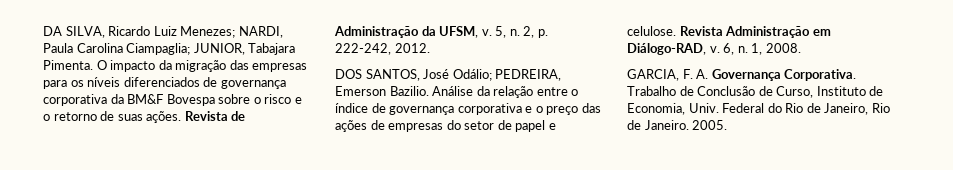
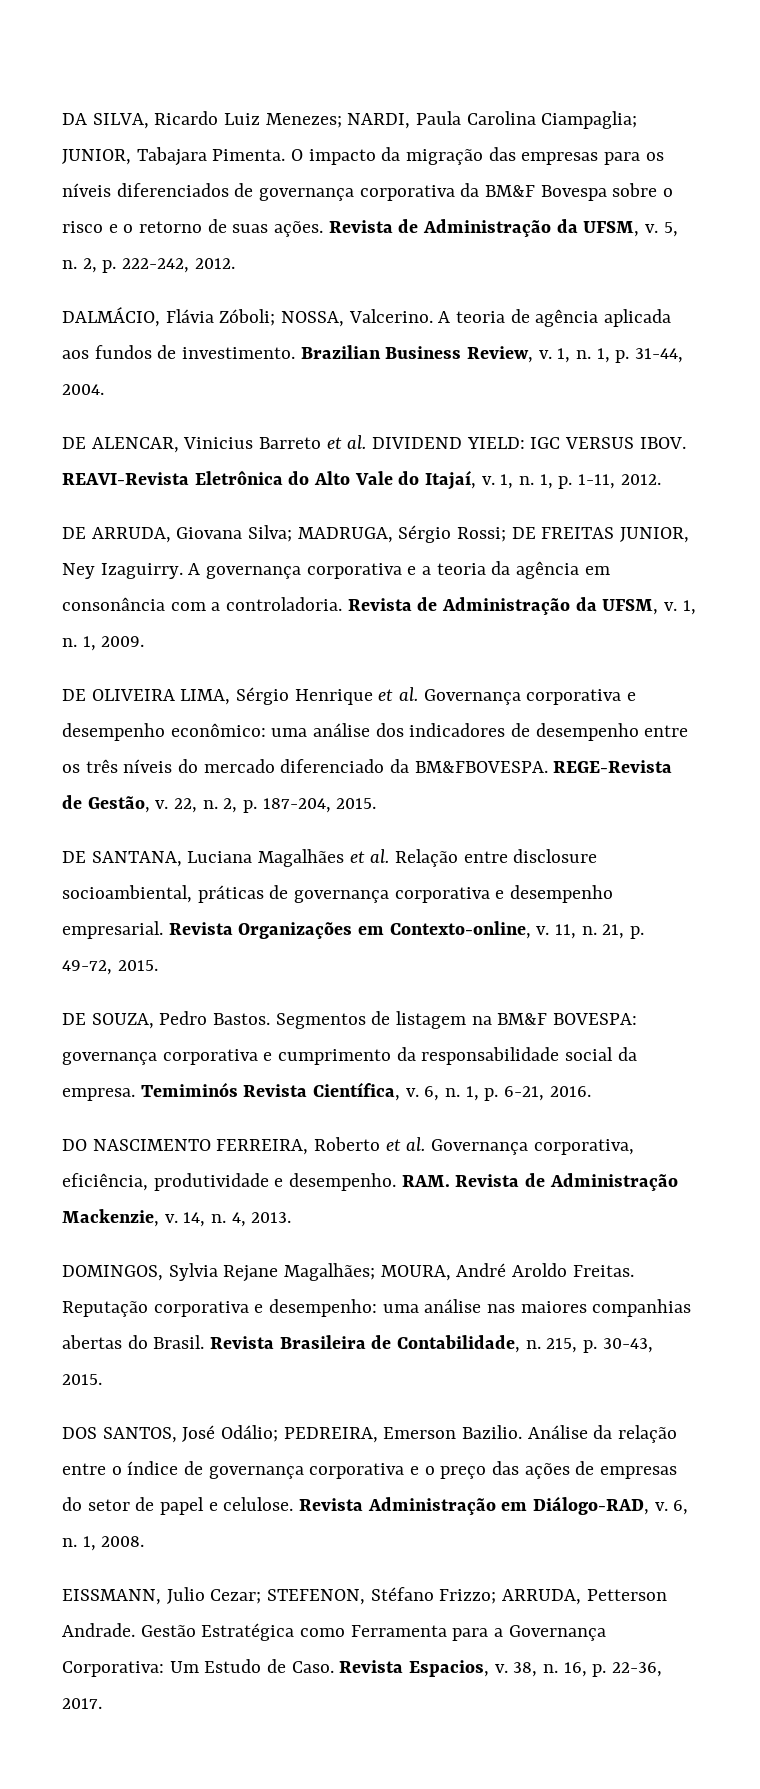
+ DALMÁCIO, Flávia Zóboli; NOSSA, Valcerino. A teoria de agência aplicada aos fundos de investimento. Brazilian Business Review, v. 1, n. 1, p. 31-44, 2004.
+ DE ALENCAR, Vinicius Barreto et al. DIVIDEND YIELD: IGC VERSUS IBOV. REAVI-Revista Eletrônica do Alto Vale do Itajaí, v. 1, n. 1, p. 1-11, 2012.
+ DE ARRUDA, Giovana Silva; MADRUGA, Sérgio Rossi; DE FREITAS JUNIOR, Ney Izaguirry. A governança corporativa e a teoria da agência em consonância com a controladoria. Revista de Administração da UFSM, v. 1, n. 1, 2009.
+ DE OLIVEIRA LIMA, Sérgio Henrique et al. Governança corporativa e desempenho econômico: uma análise dos indicadores de desempenho entre os três níveis do mercado diferenciado da BM&FBOVESPA. REGE-Revista de Gestão, v. 22, n. 2, p. 187-204, 2015.
+ DE SANTANA, Luciana Magalhães et al. Relação entre disclosure socioambiental, práticas de governança corporativa e desempenho empresarial. Revista Organizações em Contexto-online, v. 11, n. 21, p. 49-72, 2015.
+ DE SOUZA, Pedro Bastos. Segmentos de listagem na BM&F BOVESPA: governança corporativa e cumprimento da responsabilidade social da empresa. Temiminós Revista Científica, v. 6, n. 1, p. 6-21, 2016.
+ DO NASCIMENTO FERREIRA, Roberto et al. Governança corporativa, eficiência, produtividade e desempenho. RAM. Revista de Administração Mackenzie, v. 14, n. 4, 2013.
+ DOMINGOS, Sylvia Rejane Magalhães; MOURA, André Aroldo Freitas. Reputação corporativa e desempenho: uma análise nas maiores companhias abertas do Brasil. Revista Brasileira de Contabilidade, n. 215, p. 30-43, 2015.
- GARCIA, F. A. Governança Corporativa. Trabalho de Conclusão de Curso, Instituto de Economia, Univ. Federal do Rio de Janeiro, Rio de Janeiro. 2005.
+ EISSMANN, Julio Cezar; STEFENON, Stéfano Frizzo; ARRUDA, Petterson Andrade. Gestão Estratégica como Ferramenta para a Governança Corporativa: Um Estudo de Caso. Revista Espacios, v. 38, n. 16, p. 22-36, 2017.

